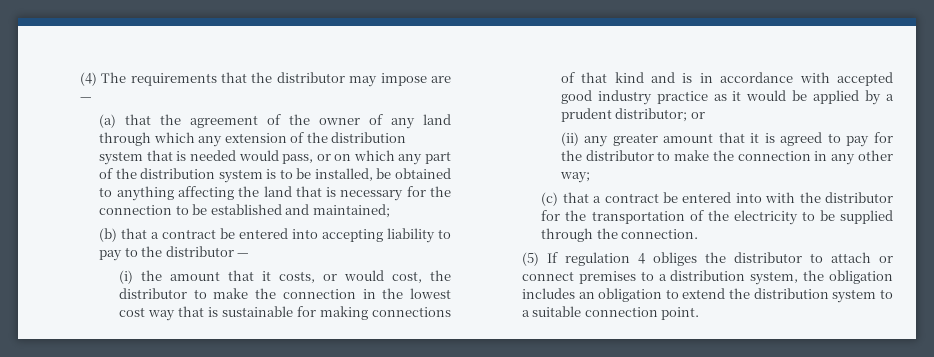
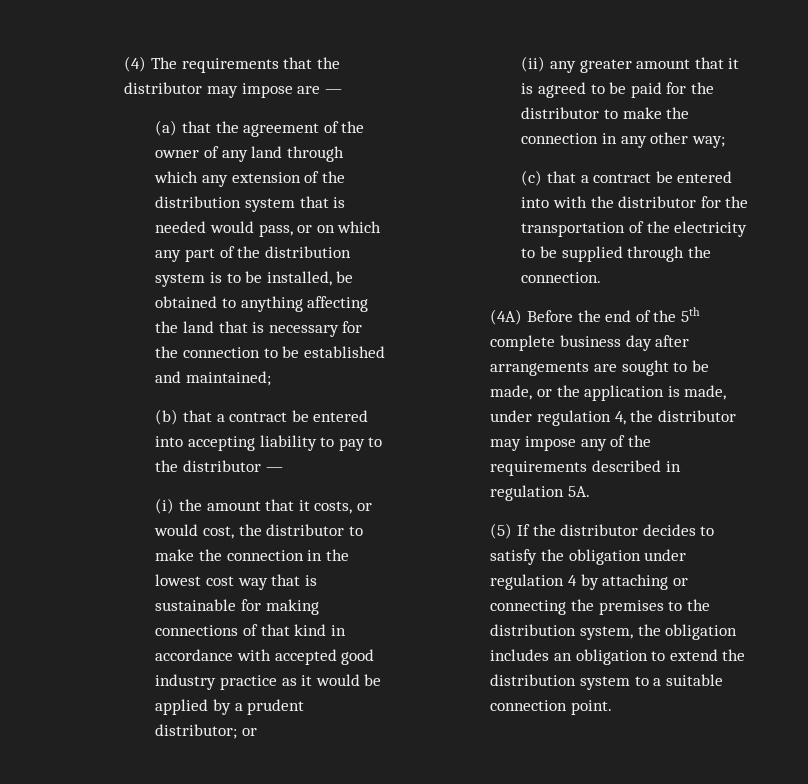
- (i) the amount that it costs, or would cost, the distributor to make the connection in the lowest cost way that is sustainable for making connections of that kind and is in accordance with accepted good industry practice as it would be applied by a prudent distributor; or
+ (i) the amount that it costs, or would cost, the distributor to make the connection in the lowest cost way that is sustainable for making connections of that kind in accordance with accepted good industry practice as it would be applied by a prudent distributor; or
- (ii) any greater amount that it is agreed to pay for the distributor to make the connection in any other way;
+ (ii) any greater amount that it is agreed to be paid for the distributor to make the connection in any other way;
- (5) If regulation 4 obliges the distributor to attach or connect premises to a distribution system, the obligation includes an obligation to extend the distribution system to a suitable connection point.
+ (4A) Before the end of the 5th complete business day after arrangements are sought to be made, or the application is made, under regulation 4, the distributor may impose any of the requirements described in regulation 5A.
+ (5) If the distributor decides to satisfy the obligation under regulation 4 by attaching or connecting the premises to the distribution system, the obligation includes an obligation to extend the distribution system to a suitable connection point.

